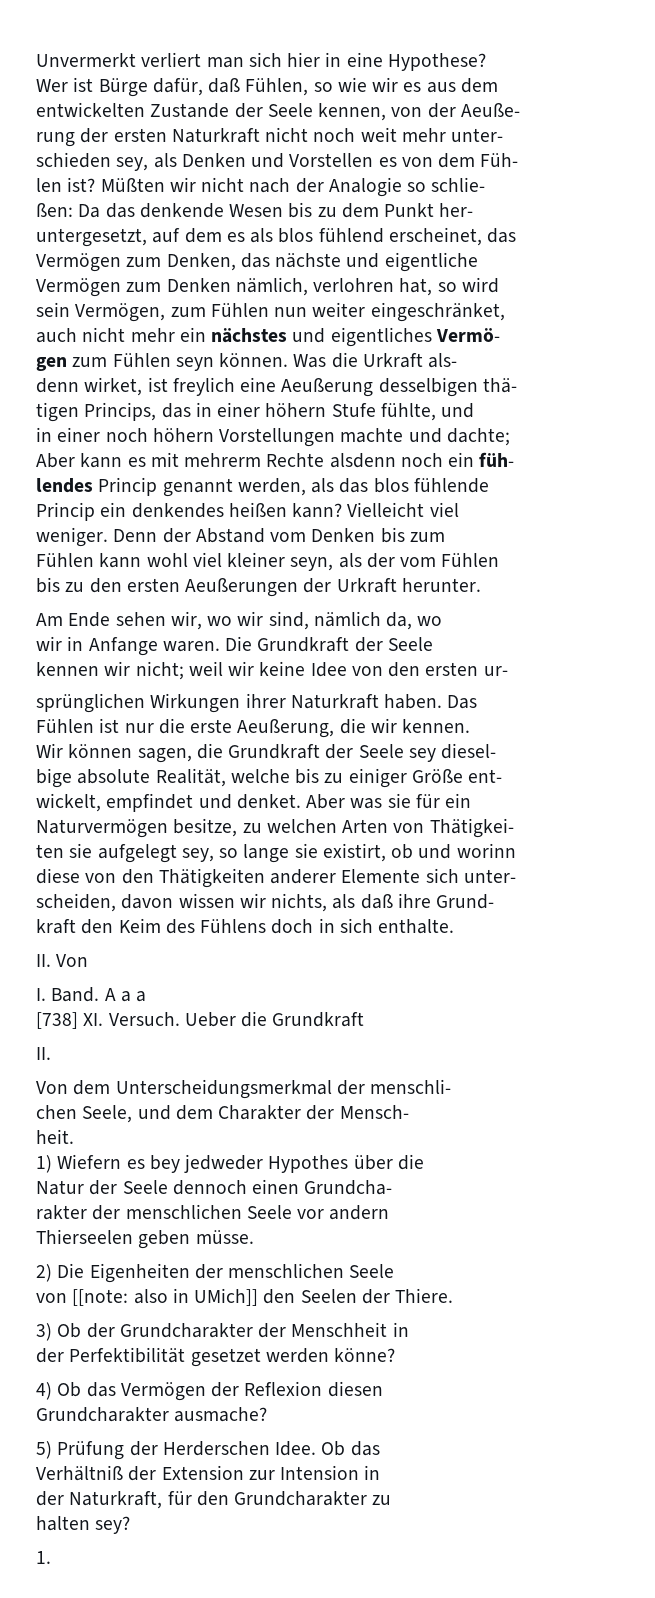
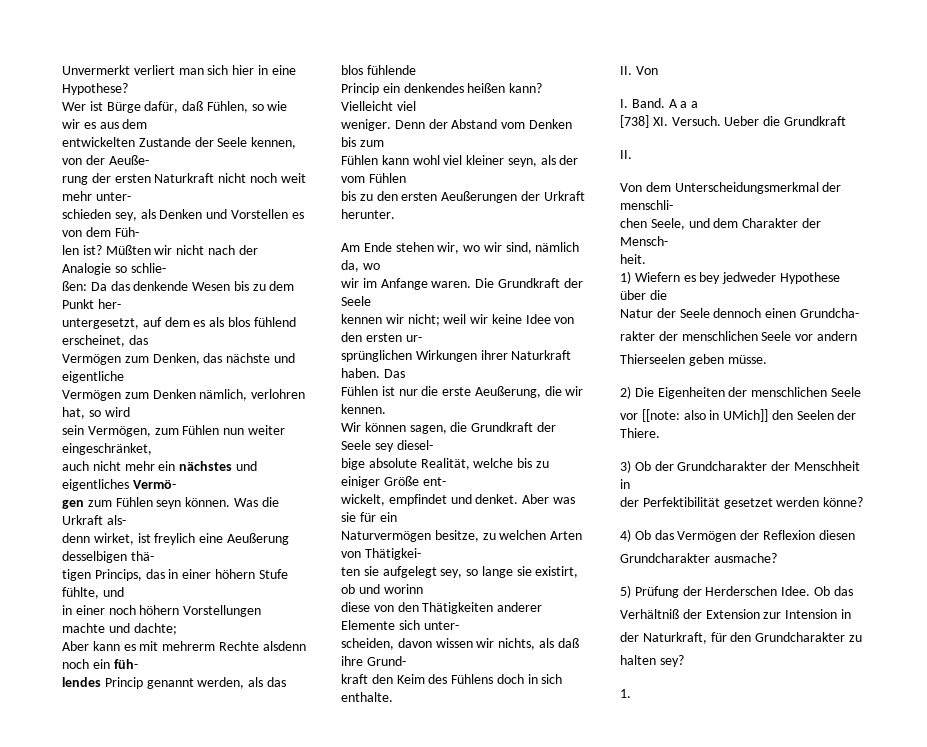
- Am Ende sehen wir, wo wir sind, nämlich da, wo
+ Am Ende stehen wir, wo wir sind, nämlich da, wo
- wir in Anfange waren.
+ wir im Anfange waren.
- 1) Wiefern es bey jedweder Hypothes über die
+ 1) Wiefern es bey jedweder Hypothese über die
- von [[note: also in UMich]] den Seelen der Thiere.
+ vor [[note: also in UMich]] den Seelen der Thiere.

